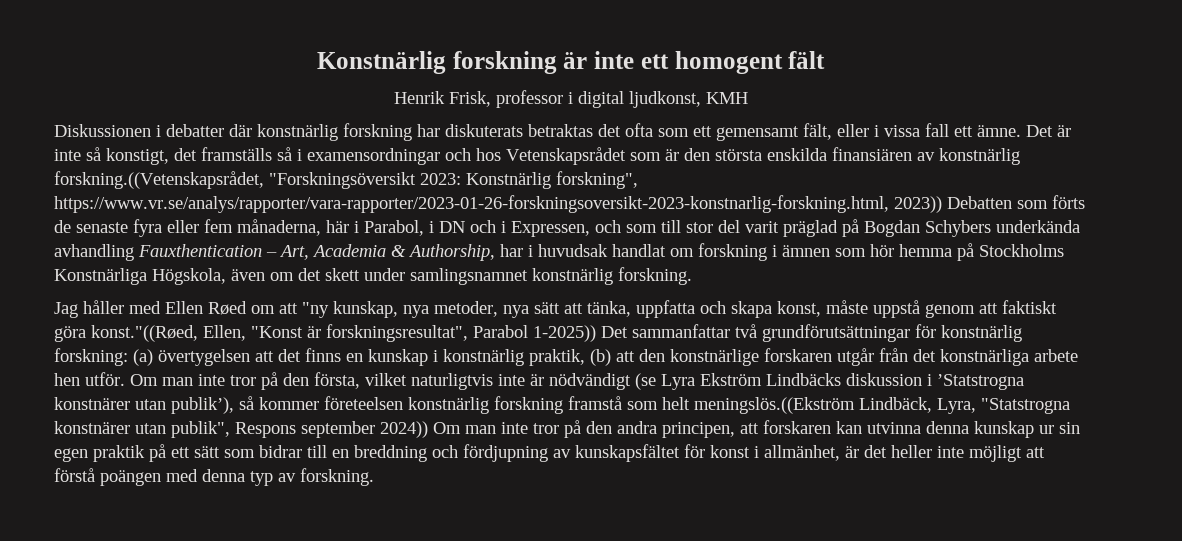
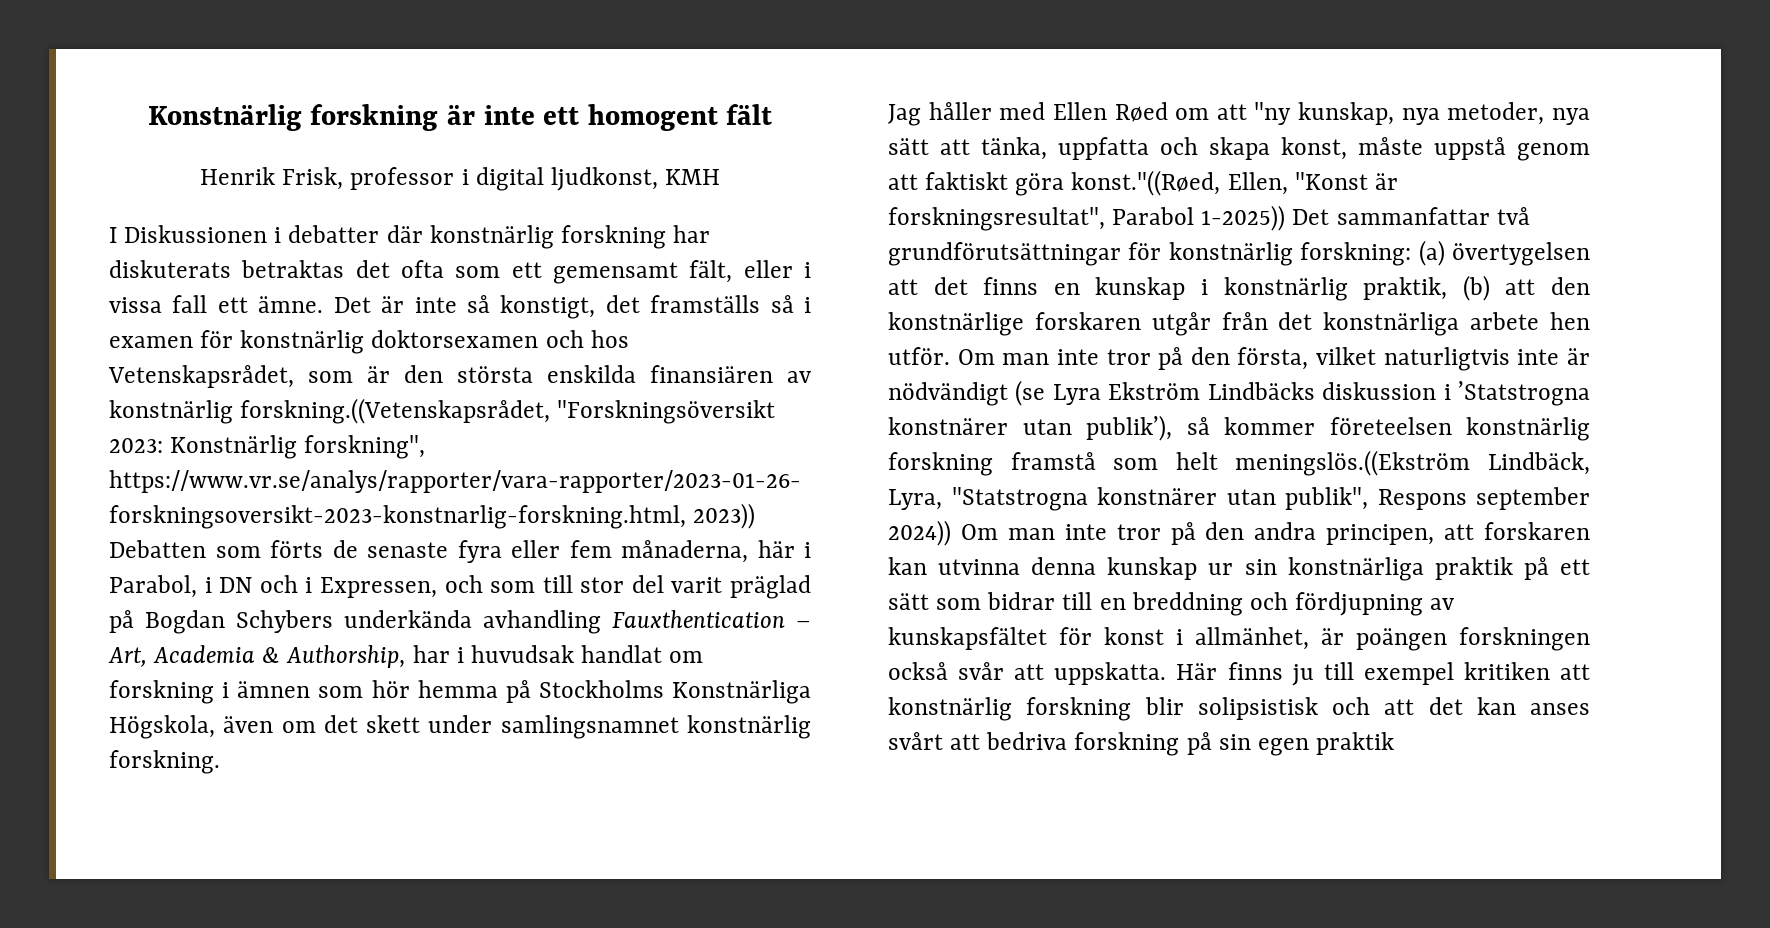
- Diskussionen i debatter där konstnärlig forskning har diskuterats betraktas det ofta som ett gemensamt fält, eller i vissa fall ett ämne.
+ I Diskussionen i debatter där konstnärlig forskning har diskuterats betraktas det ofta som ett gemensamt fält, eller i vissa fall ett ämne.
- Det är inte så konstigt, det framställs så i examensordningar och hos Vetenskapsrådet som är den största enskilda finansiären av konstnärlig forskning.((Vetenskapsrådet, "Forskningsöversikt 2023:
+ Det är inte så konstigt, det framställs så i examen för konstnärlig doktorsexamen och hos Vetenskapsrådet, som är den största enskilda finansiären av konstnärlig forskning.((Vetenskapsrådet, "Forskningsöversikt 2023:
- Om man inte tror på den första, vilket naturligtvis inte är nödvändigt (se Lyra Ekström Lindbäcks diskussion i ’Statstrogna konstnärer utan publik’), så kommer företeelsen konstnärlig forskning framstå som helt meningslös.((Ekström Lindbäck, Lyra, "Statstrogna konstnärer utan publik", Respons september 2024)) Om man inte tror på den andra principen, att forskaren kan utvinna denna kunskap ur sin egen praktik på ett sätt som bidrar till en breddning och fördjupning av kunskapsfältet för konst i allmänhet, är det heller inte möjligt att förstå poängen med denna typ av forskning.
+ Om man inte tror på den första, vilket naturligtvis inte är nödvändigt (se Lyra Ekström Lindbäcks diskussion i ’Statstrogna konstnärer utan publik’), så kommer företeelsen konstnärlig forskning framstå som helt meningslös.((Ekström Lindbäck, Lyra, "Statstrogna konstnärer utan publik", Respons september 2024)) Om man inte tror på den andra principen, att forskaren kan utvinna denna kunskap ur sin konstnärliga praktik på ett sätt som bidrar till en breddning och fördjupning av kunskapsfältet för konst i allmänhet, är poängen forskningen också svår att uppskatta. Här finns ju till exempel kritiken att konstnärlig forskning blir solipsistisk och att det kan anses svårt att bedriva forskning på sin egen praktik

